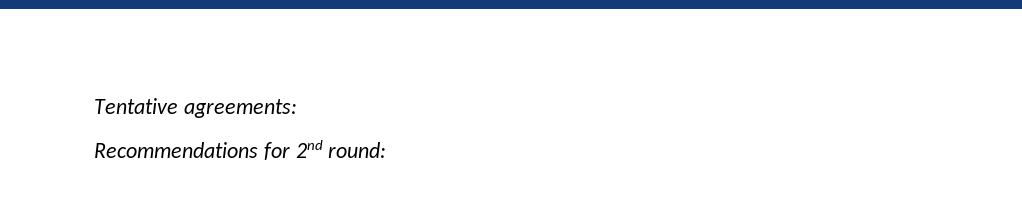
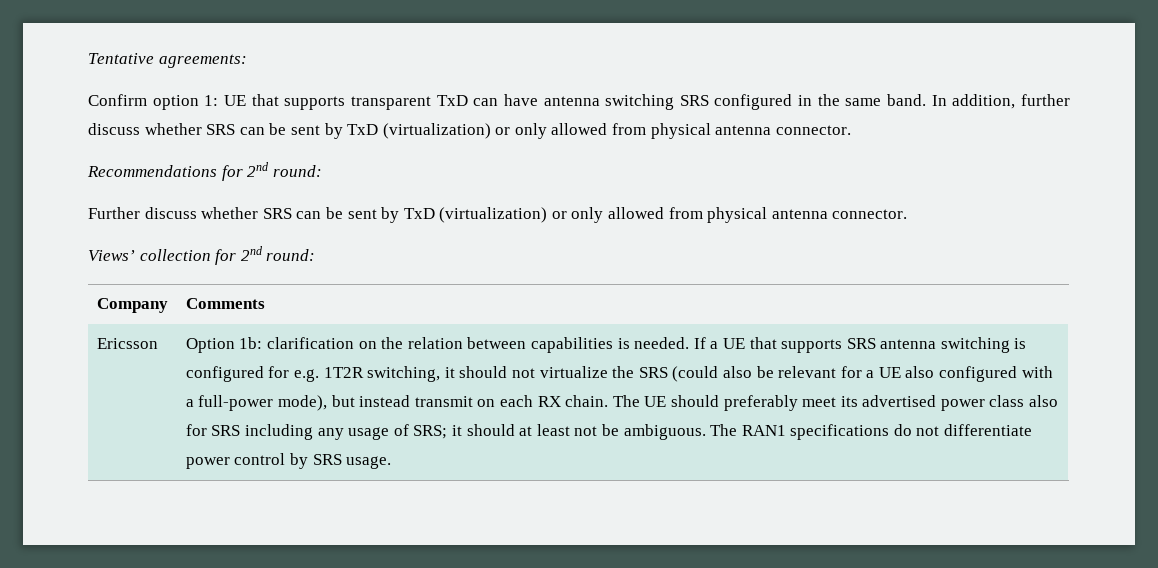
+ Confirm option 1: UE that supports transparent TxD can have antenna switching SRS configured in the same band. In addition, further discuss whether SRS can be sent by TxD (virtualization) or only allowed from physical antenna connector.
  Recommendations for 2nd round:
+ Further discuss whether SRS can be sent by TxD (virtualization) or only allowed from physical antenna connector.
+ Views’ collection for 2nd round:
+ Company | Comments
+ Ericsson | Option 1b: clarification on the relation between capabilities is needed. If a UE that supports SRS antenna switching is configured for e.g. 1T2R switching, it should not virtualize the SRS (could also be relevant for a UE also configured with a full-power mode), but instead transmit on each RX chain. The UE should preferably meet its advertised power class also for SRS including any usage of SRS; it should at least not be ambiguous. The RAN1 specifications do not differentiate power control by SRS usage.

